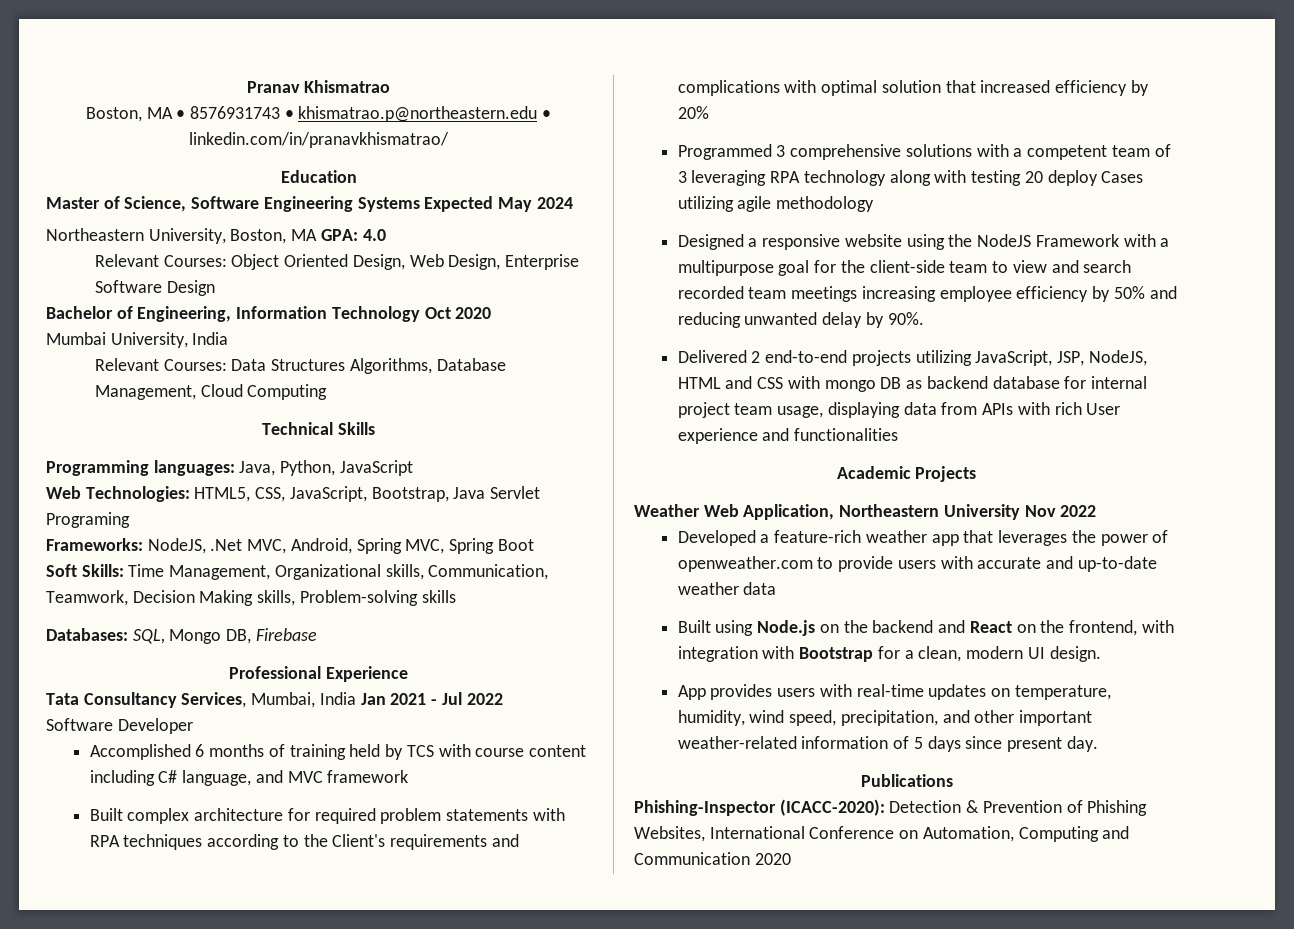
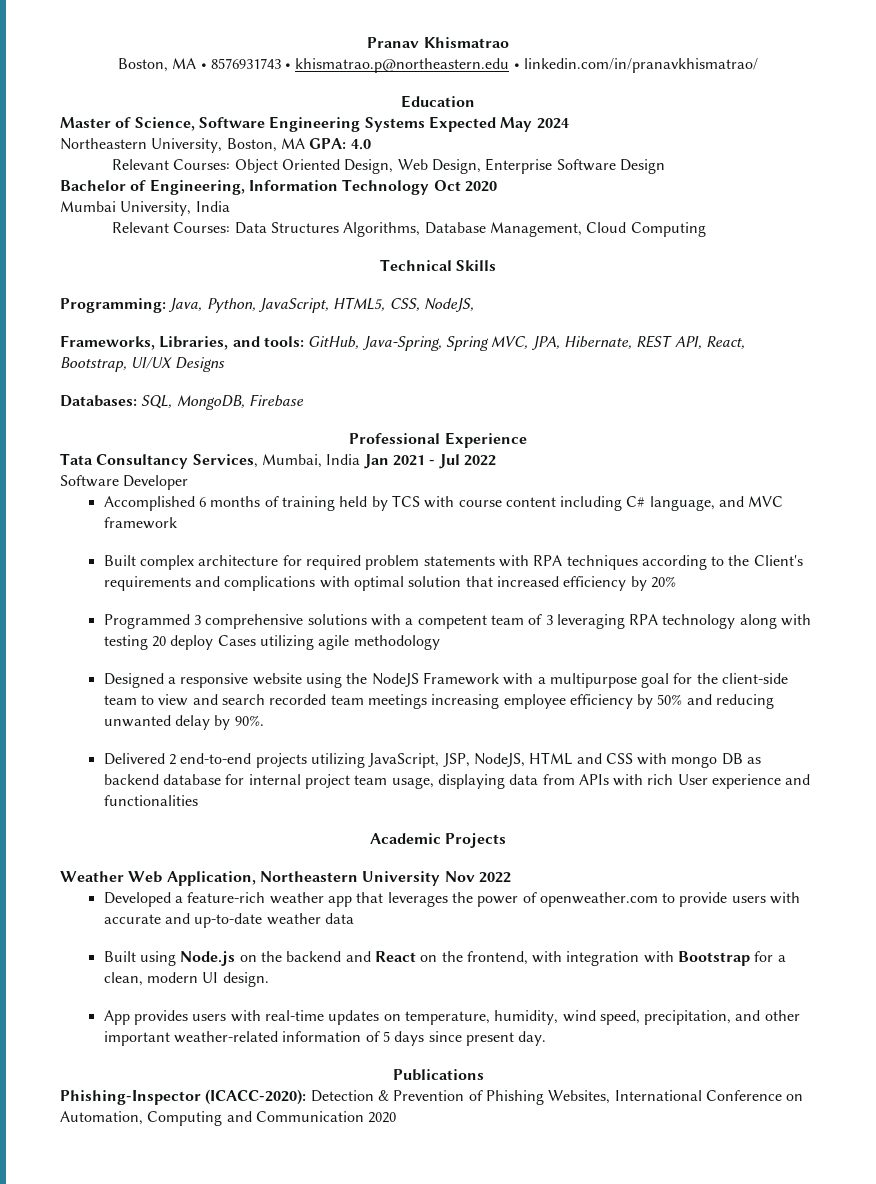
- Programming languages: Java, Python, JavaScript
- Web Technologies: HTML5, CSS, JavaScript, Bootstrap, Java Servlet Programing
- Frameworks: NodeJS, .Net MVC, Android, Spring MVC, Spring Boot
- Soft Skills: Time Management, Organizational skills, Communication, Teamwork, Decision Making skills, Problem-solving skills
+ Programming: Java, Python, JavaScript, HTML5, CSS, NodeJS,
+ Frameworks, Libraries, and tools: GitHub, Java-Spring, Spring MVC, JPA, Hibernate, REST API, React, Bootstrap, UI/UX Designs
- Databases: SQL, Mongo DB, Firebase
+ Databases: SQL, MongoDB, Firebase

